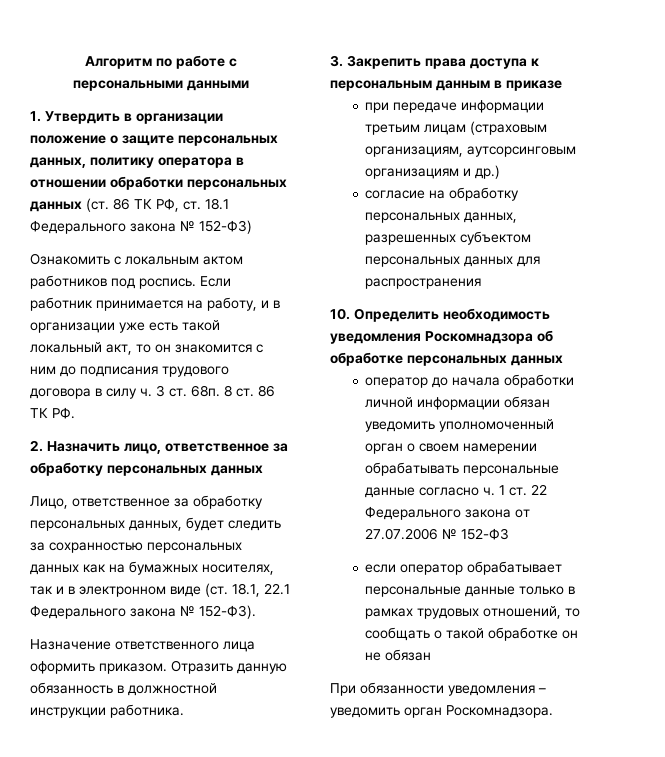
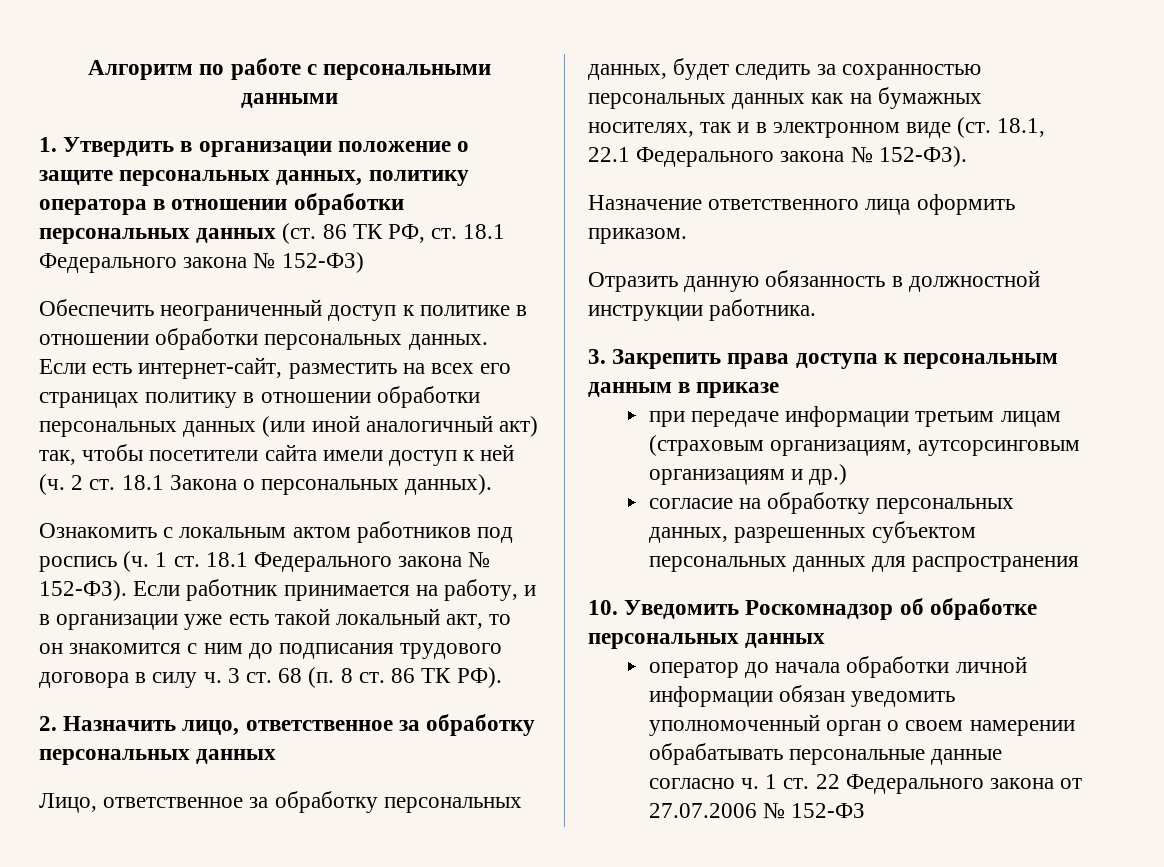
+ Обеспечить неограниченный доступ к политике в отношении обработки персональных данных. Если есть интернет-сайт, разместить на всех его страницах политику в отношении обработки персональных данных (или иной аналогичный акт) так, чтобы посетители сайта имели доступ к ней (ч. 2 ст. 18.1 Закона о персональных данных).
- Ознакомить с локальным актом работников под роспись.
+ Ознакомить с локальным актом работников под роспись (ч. 1 ст. 18.1 Федерального закона № 152-ФЗ).
- Если работник принимается на работу, и в организации уже есть такой локальный акт, то он знакомится с ним до подписания трудового договора в силу ч. 3 ст. 68п. 8 ст. 86 ТК РФ.
+ Если работник принимается на работу, и в организации уже есть такой локальный акт, то он знакомится с ним до подписания трудового договора в силу ч. 3 ст. 68 (п. 8 ст. 86 ТК РФ).
- Назначение ответственного лица оформить приказом. Отразить данную обязанность в должностной инструкции работника.
+ Назначение ответственного лица оформить приказом.
+ Отразить данную обязанность в должностной инструкции работника.
- 10. Определить необходимость уведомления Роскомнадзора об обработке персональных данных
+ 10. Уведомить Роскомнадзор об обработке персональных данных
- если оператор обрабатывает персональные данные только в рамках трудовых отношений, то сообщать о такой обработке он не обязан
- При обязанности уведомления – уведомить орган Роскомнадзора.

